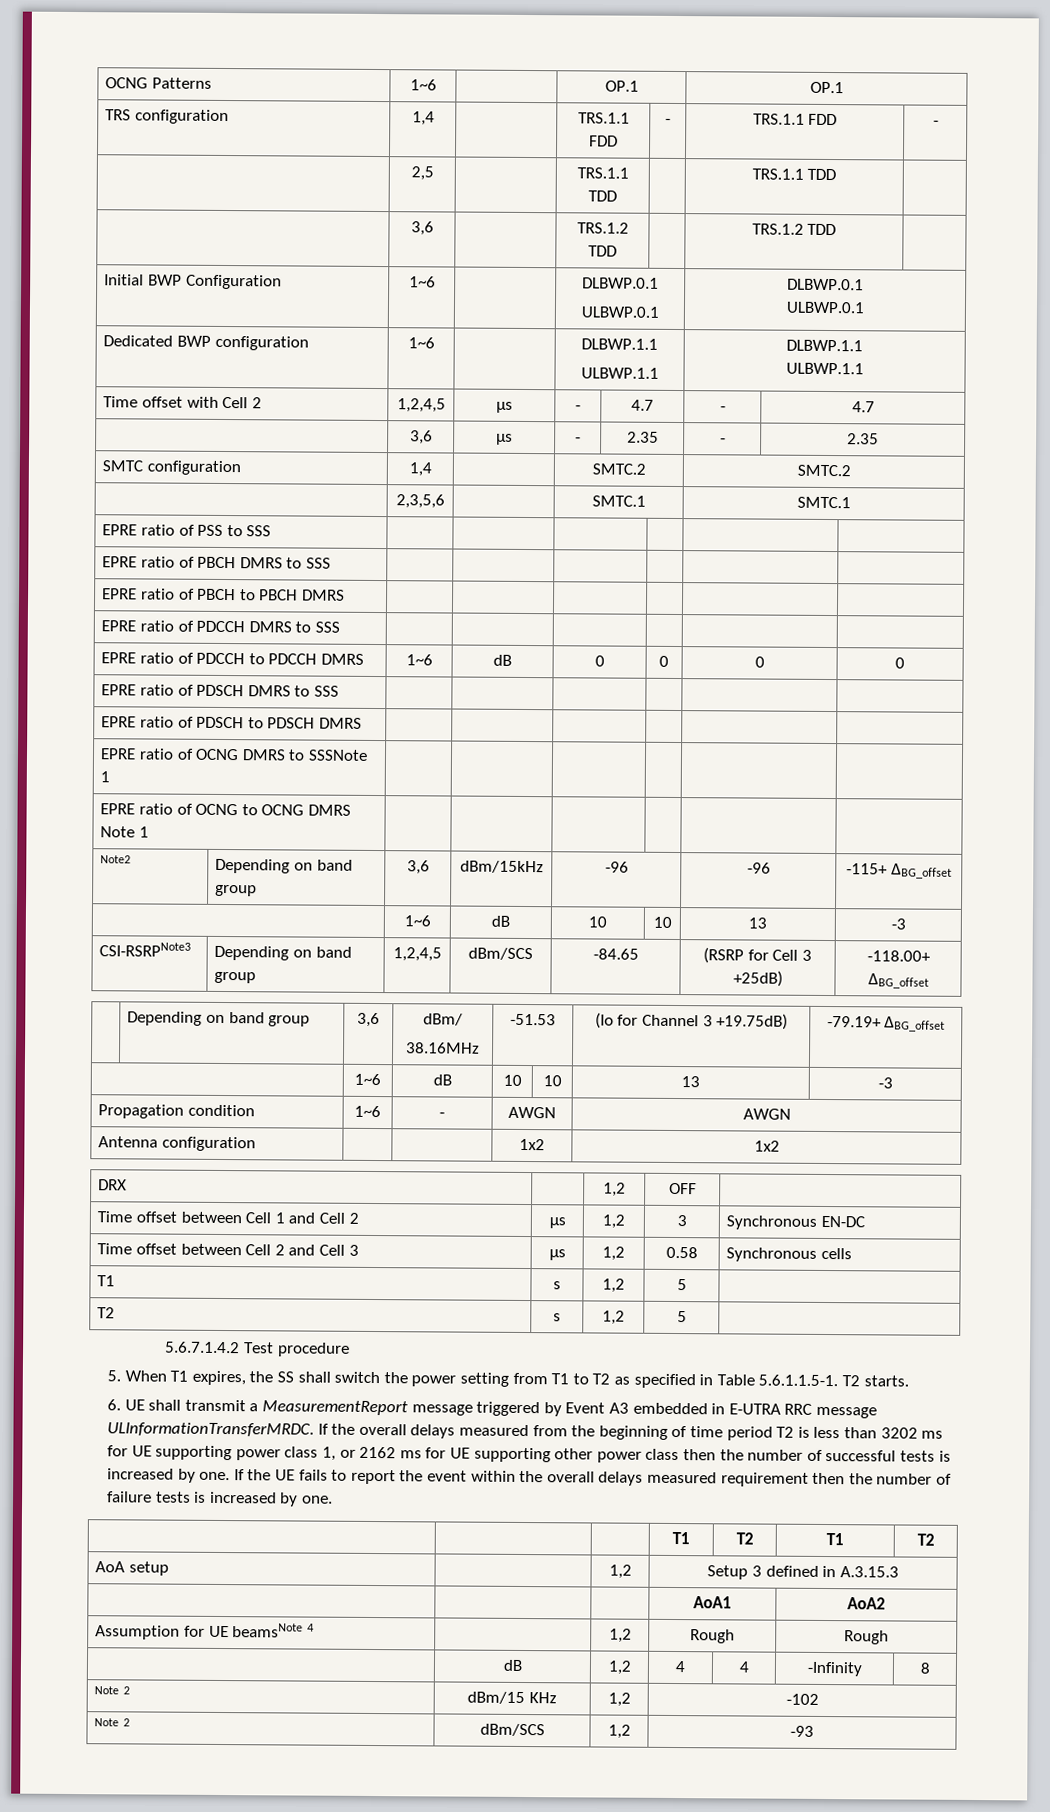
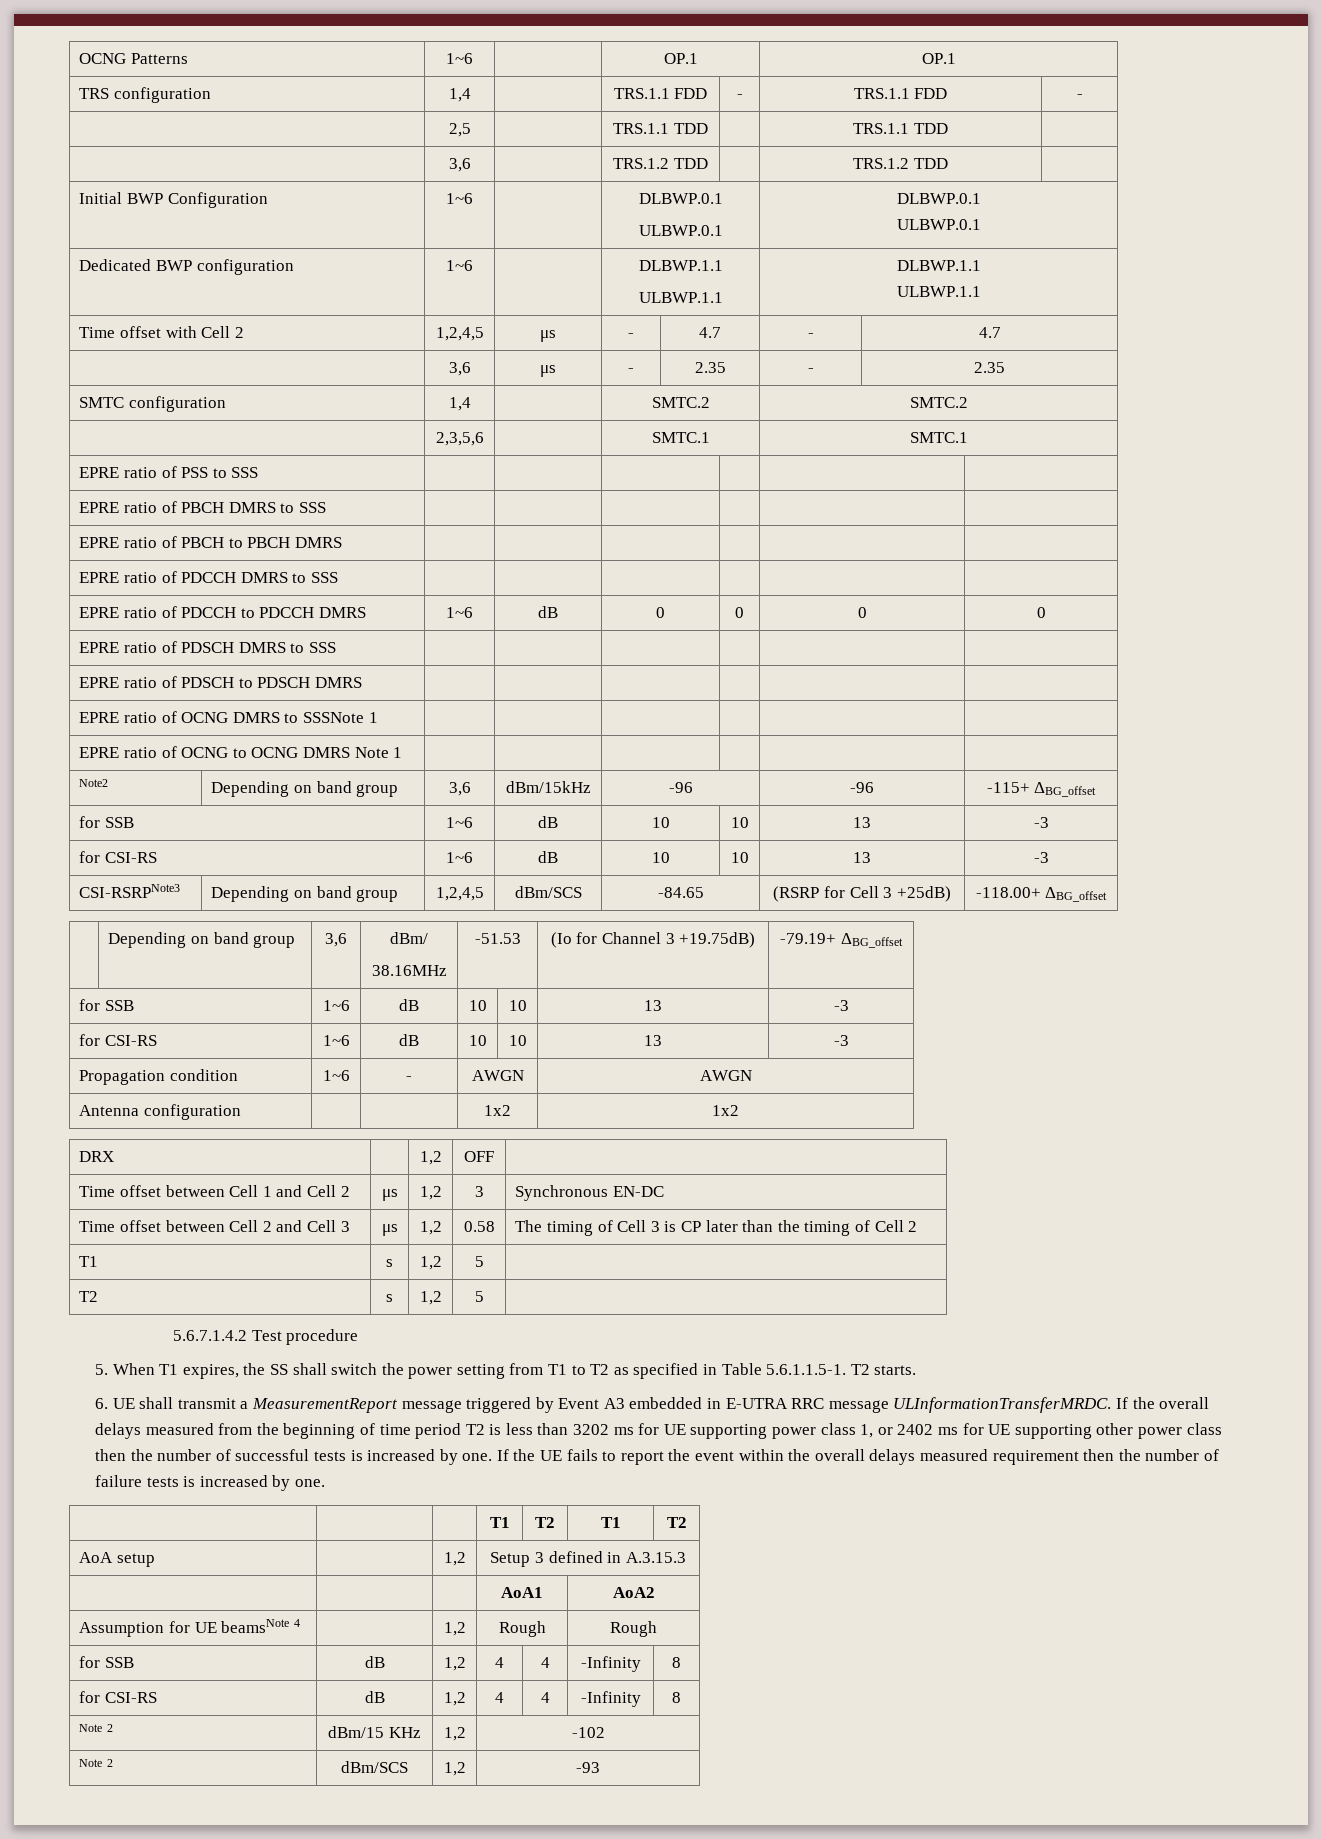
  Note2 | Depending on band group | 3,6 | dBm/15kHz | -96 | -96 | -115+ ΔBG_offset
- | 1~6 | dB | 10 | 10 | 13 | -3
+ for SSB | 1~6 | dB | 10 | 10 | 13 | -3
+ for CSI-RS | 1~6 | dB | 10 | 10 | 13 | -3
  | Depending on band group | 3,6 | dBm/
  38.16MHz | -51.53 | (Io for Channel 3 +19.75dB) | -79.19+ ΔBG_offset
- | 1~6 | dB | 10 | 10 | 13 | -3
+ for SSB | 1~6 | dB | 10 | 10 | 13 | -3
+ for CSI-RS | 1~6 | dB | 10 | 10 | 13 | -3
- Time offset between Cell 2 and Cell 3 | μs | 1,2 | 0.58 | Synchronous cells
+ Time offset between Cell 2 and Cell 3 | μs | 1,2 | 0.58 | The timing of Cell 3 is CP later than the timing of Cell 2
- If the overall delays measured from the beginning of time period T2 is less than 3202 ms for UE supporting power class 1, or 2162 ms for UE supporting other power class then the number of successful tests is increased by one.
+ If the overall delays measured from the beginning of time period T2 is less than 3202 ms for UE supporting power class 1, or 2402 ms for UE supporting other power class then the number of successful tests is increased by one.
- | dB | 1,2 | 4 | 4 | -Infinity | 8
+ for SSB | dB | 1,2 | 4 | 4 | -Infinity | 8
+ for CSI-RS | dB | 1,2 | 4 | 4 | -Infinity | 8

